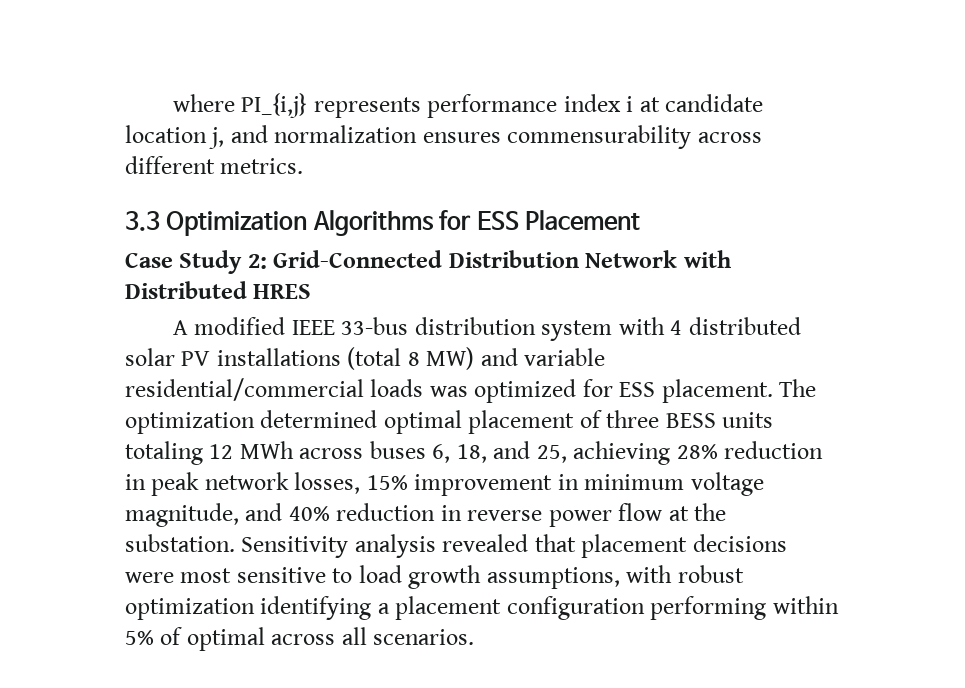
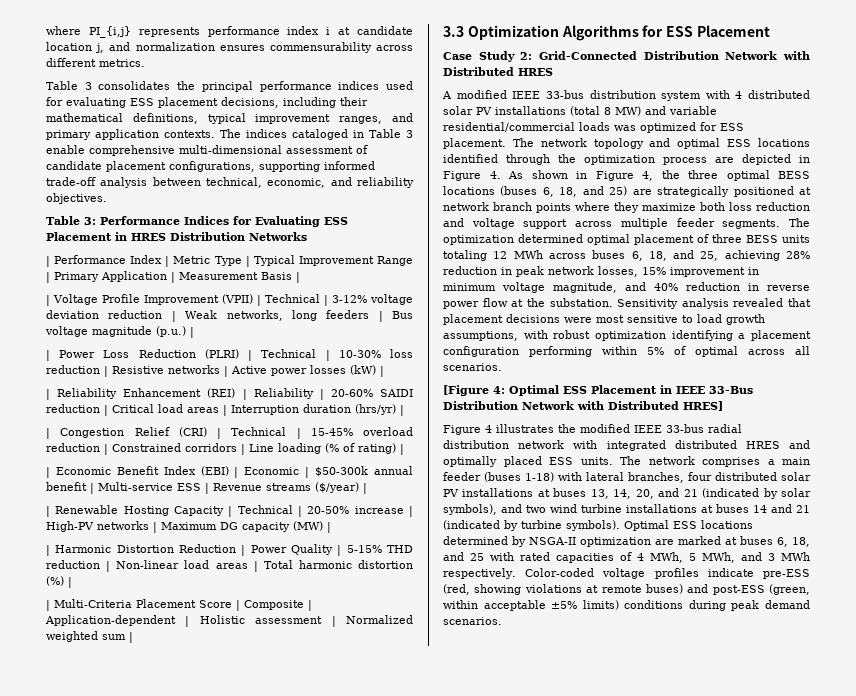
+ Table 3 consolidates the principal performance indices used for evaluating ESS placement decisions, including their mathematical definitions, typical improvement ranges, and primary application contexts. The indices cataloged in Table 3 enable comprehensive multi-dimensional assessment of candidate placement configurations, supporting informed trade-off analysis between technical, economic, and reliability objectives.
+ Table 3: Performance Indices for Evaluating ESS Placement in HRES Distribution Networks
+ | Performance Index | Metric Type | Typical Improvement Range | Primary Application | Measurement Basis |
+ | Voltage Profile Improvement (VPII) | Technical | 3-12% voltage deviation reduction | Weak networks, long feeders | Bus voltage magnitude (p.u.) |
+ | Power Loss Reduction (PLRI) | Technical | 10-30% loss reduction | Resistive networks | Active power losses (kW) |
+ | Reliability Enhancement (REI) | Reliability | 20-60% SAIDI reduction | Critical load areas | Interruption duration (hrs/yr) |
+ | Congestion Relief (CRI) | Technical | 15-45% overload reduction | Constrained corridors | Line loading (% of rating) |
+ | Economic Benefit Index (EBI) | Economic | $50-300k annual benefit | Multi-service ESS | Revenue streams ($/year) |
+ | Renewable Hosting Capacity | Technical | 20-50% increase | High-PV networks | Maximum DG capacity (MW) |
+ | Harmonic Distortion Reduction | Power Quality | 5-15% THD reduction | Non-linear load areas | Total harmonic distortion (%) |
+ | Multi-Criteria Placement Score | Composite | Application-dependent | Holistic assessment | Normalized weighted sum |
- The optimization determined optimal placement of three BESS units totaling 12 MWh across buses 6, 18, and 25, achieving 28% reduction in peak network losses, 15% improvement in minimum voltage magnitude, and 40% reduction in reverse power flow at the substation.
+ The network topology and optimal ESS locations identified through the optimization process are depicted in Figure 4. As shown in Figure 4, the three optimal BESS locations (buses 6, 18, and 25) are strategically positioned at network branch points where they maximize both loss reduction and voltage support across multiple feeder segments. The optimization determined optimal placement of three BESS units totaling 12 MWh across buses 6, 18, and 25, achieving 28% reduction in peak network losses, 15% improvement in minimum voltage magnitude, and 40% reduction in reverse power flow at the substation.
+ [Figure 4: Optimal ESS Placement in IEEE 33-Bus Distribution Network with Distributed HRES]
+ Figure 4 illustrates the modified IEEE 33-bus radial distribution network with integrated distributed HRES and optimally placed ESS units. The network comprises a main feeder (buses 1-18) with lateral branches, four distributed solar PV installations at buses 13, 14, 20, and 21 (indicated by solar symbols), and two wind turbine installations at buses 14 and 21 (indicated by turbine symbols). Optimal ESS locations determined by NSGA-II optimization are marked at buses 6, 18, and 25 with rated capacities of 4 MWh, 5 MWh, and 3 MWh respectively. Color-coded voltage profiles indicate pre-ESS (red, showing violations at remote buses) and post-ESS (green, within acceptable ±5% limits) conditions during peak demand scenarios.

